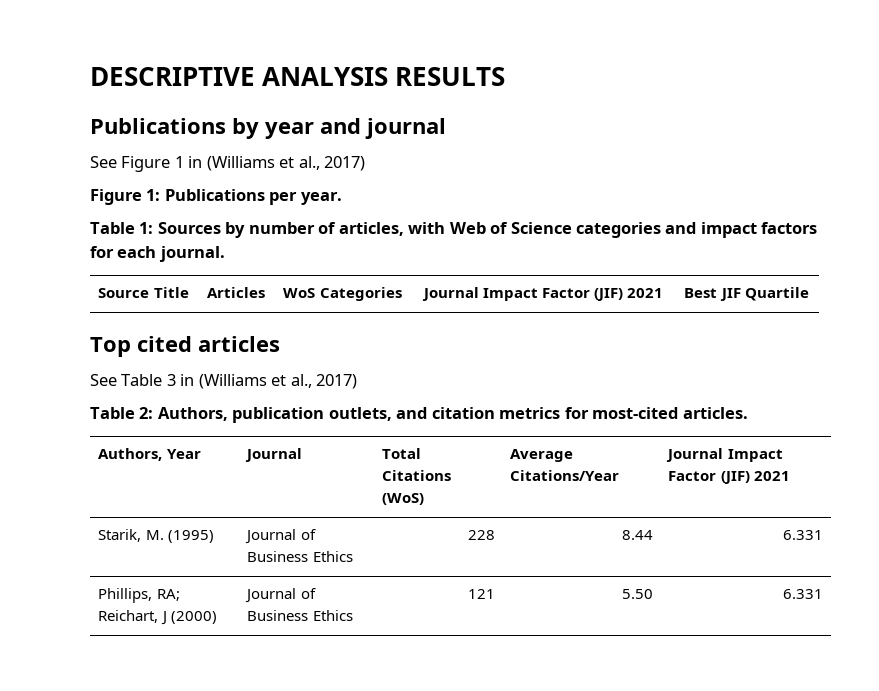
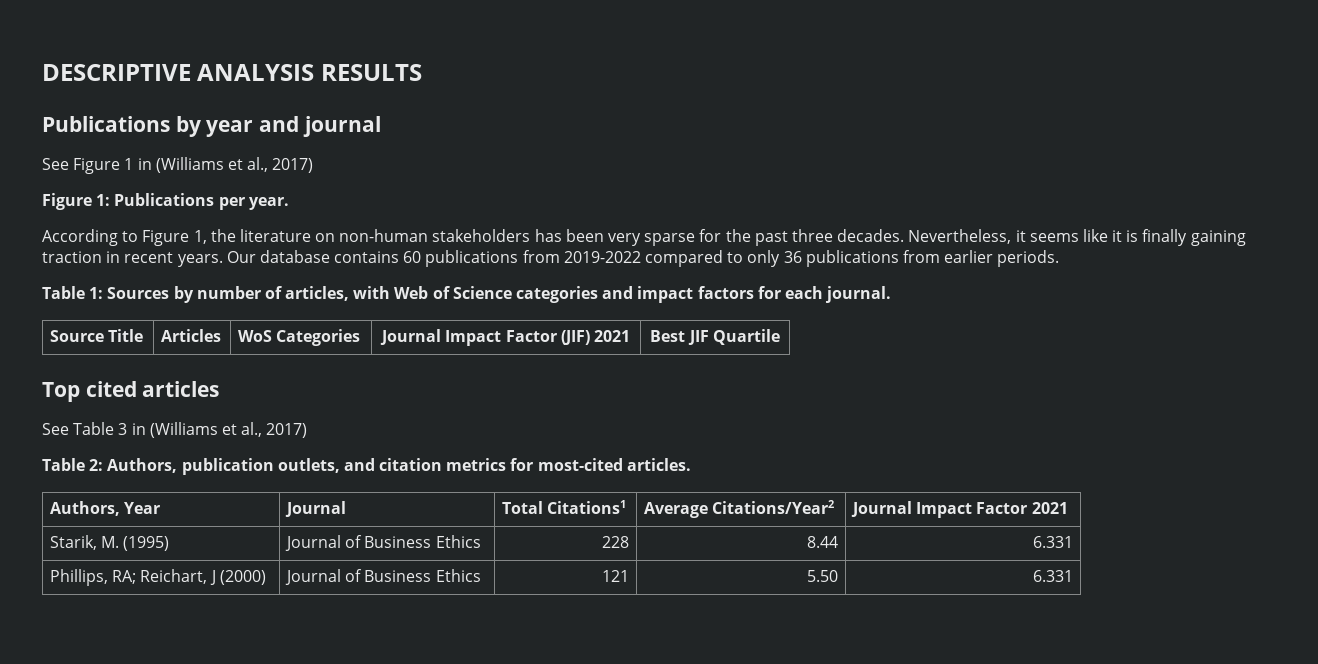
+ According to Figure 1, the literature on non-human stakeholders has been very sparse for the past three decades. Nevertheless, it seems like it is finally gaining traction in recent years. Our database contains 60 publications from 2019-2022 compared to only 36 publications from earlier periods.
- Authors, Year | Journal | Total Citations (WoS) | Average Citations/Year | Journal Impact Factor (JIF) 2021
+ Authors, Year | Journal | Total Citations1 | Average Citations/Year2 | Journal Impact Factor 2021

